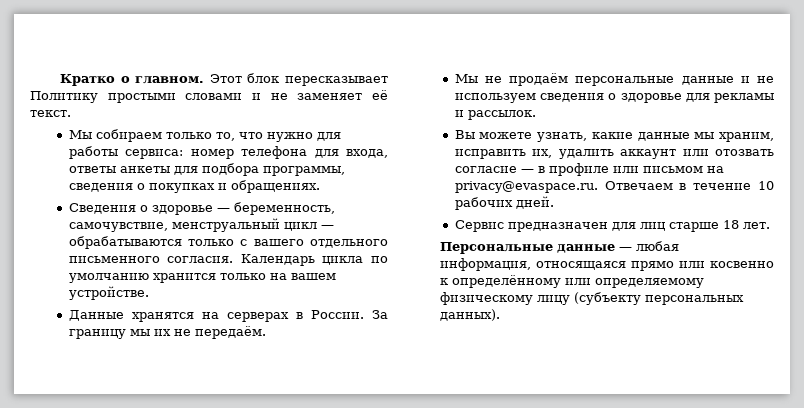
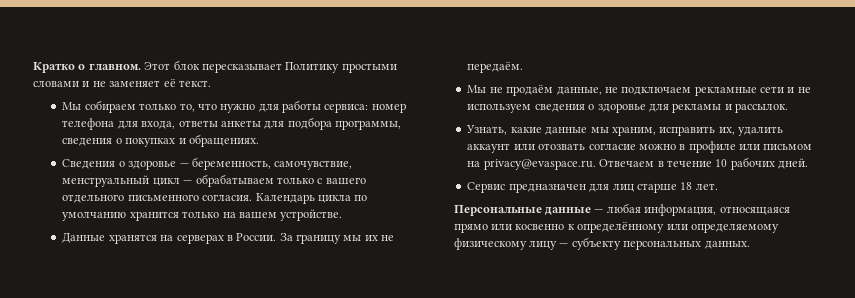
- Сведения о здоровье — беременность, самочувствие, менструальный цикл — обрабатываются только с вашего отдельного письменного согласия.
+ Сведения о здоровье — беременность, самочувствие, менструальный цикл — обрабатываем только с вашего отдельного письменного согласия.
- Мы не продаём персональные данные и не используем сведения о здоровье для рекламы и рассылок.
+ Мы не продаём данные, не подключаем рекламные сети и не используем сведения о здоровье для рекламы и рассылок.
- Вы можете узнать, какие данные мы храним, исправить их, удалить аккаунт или отозвать согласие — в профиле или письмом на privacy@evaspace.ru. Отвечаем в течение 10 рабочих дней.
+ Узнать, какие данные мы храним, исправить их, удалить аккаунт или отозвать согласие можно в профиле или письмом на privacy@evaspace.ru. Отвечаем в течение 10 рабочих дней.
- Персональные данные — любая информация, относящаяся прямо или косвенно к определённому или определяемому физическому лицу (субъекту персональных данных).
+ Персональные данные — любая информация, относящаяся прямо или косвенно к определённому или определяемому физическому лицу — субъекту персональных данных.

